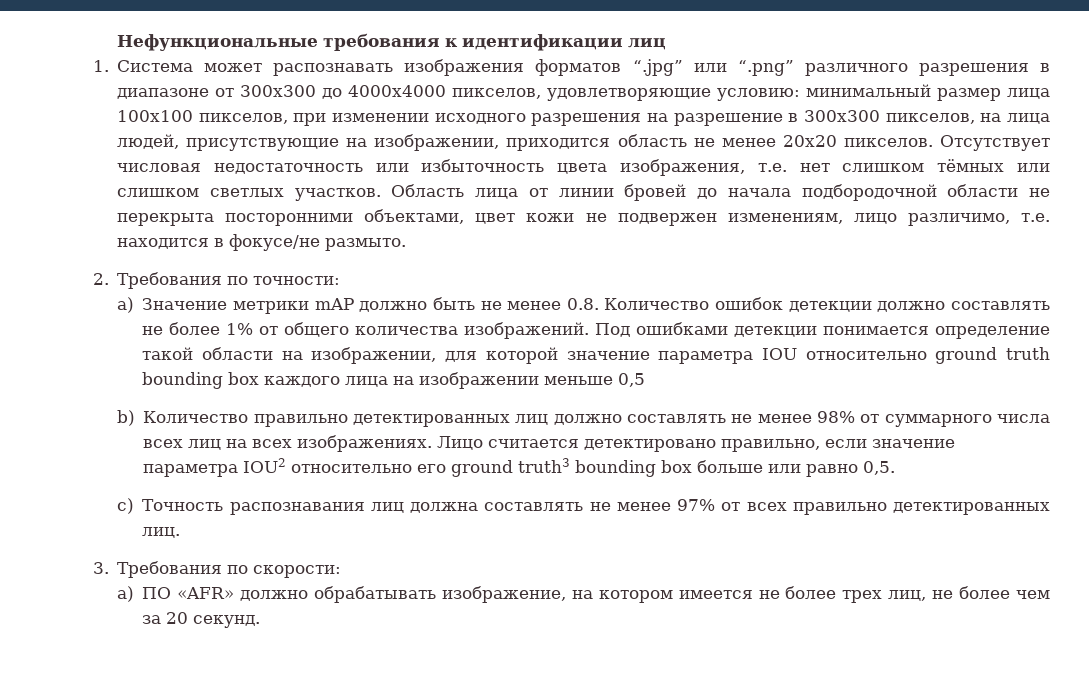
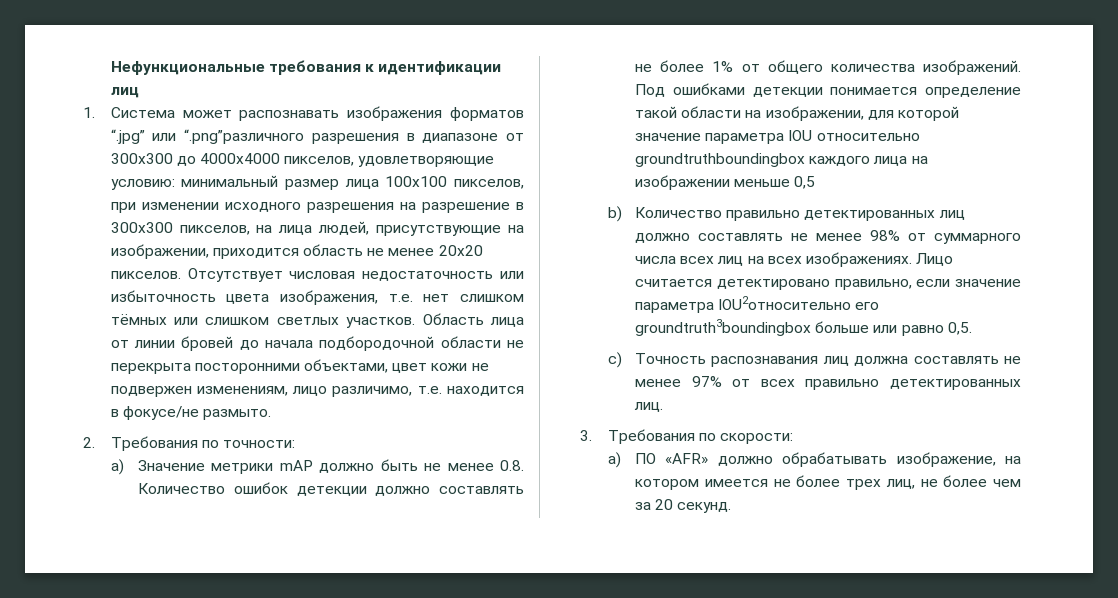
- 1. Система может распознавать изображения форматов “.jpg” или “.png” различного разрешения в диапазоне от 300x300 до 4000x4000 пикселов, удовлетворяющие условию: минимальный размер лица 100х100 пикселов, при изменении исходного разрешения на разрешение в 300x300 пикселов, на лица людей, присутствующие на изображении, приходится область не менее 20х20 пикселов.
+ 1. Система может распознавать изображения форматов “.jpg” или “.png”различного разрешения в диапазоне от 300x300 до 4000x4000 пикселов, удовлетворяющие условию: минимальный размер лица 100х100 пикселов, при изменении исходного разрешения на разрешение в 300x300 пикселов, на лица людей, присутствующие на изображении, приходится область не менее 20х20 пикселов.
- Под ошибками детекции понимается определение такой области на изображении, для которой значение параметра IOU относительно ground truth bounding box каждого лица на изображении меньше 0,5
+ Под ошибками детекции понимается определение такой области на изображении, для которой значение параметра IOU относительно groundtruthboundingbox каждого лица на изображении меньше 0,5
- Лицо считается детектировано правильно, если значение параметра IOU2 относительно его ground truth3 bounding box больше или равно 0,5.
+ Лицо считается детектировано правильно, если значение параметра IOU2относительно его groundtruth3boundingbox больше или равно 0,5.

